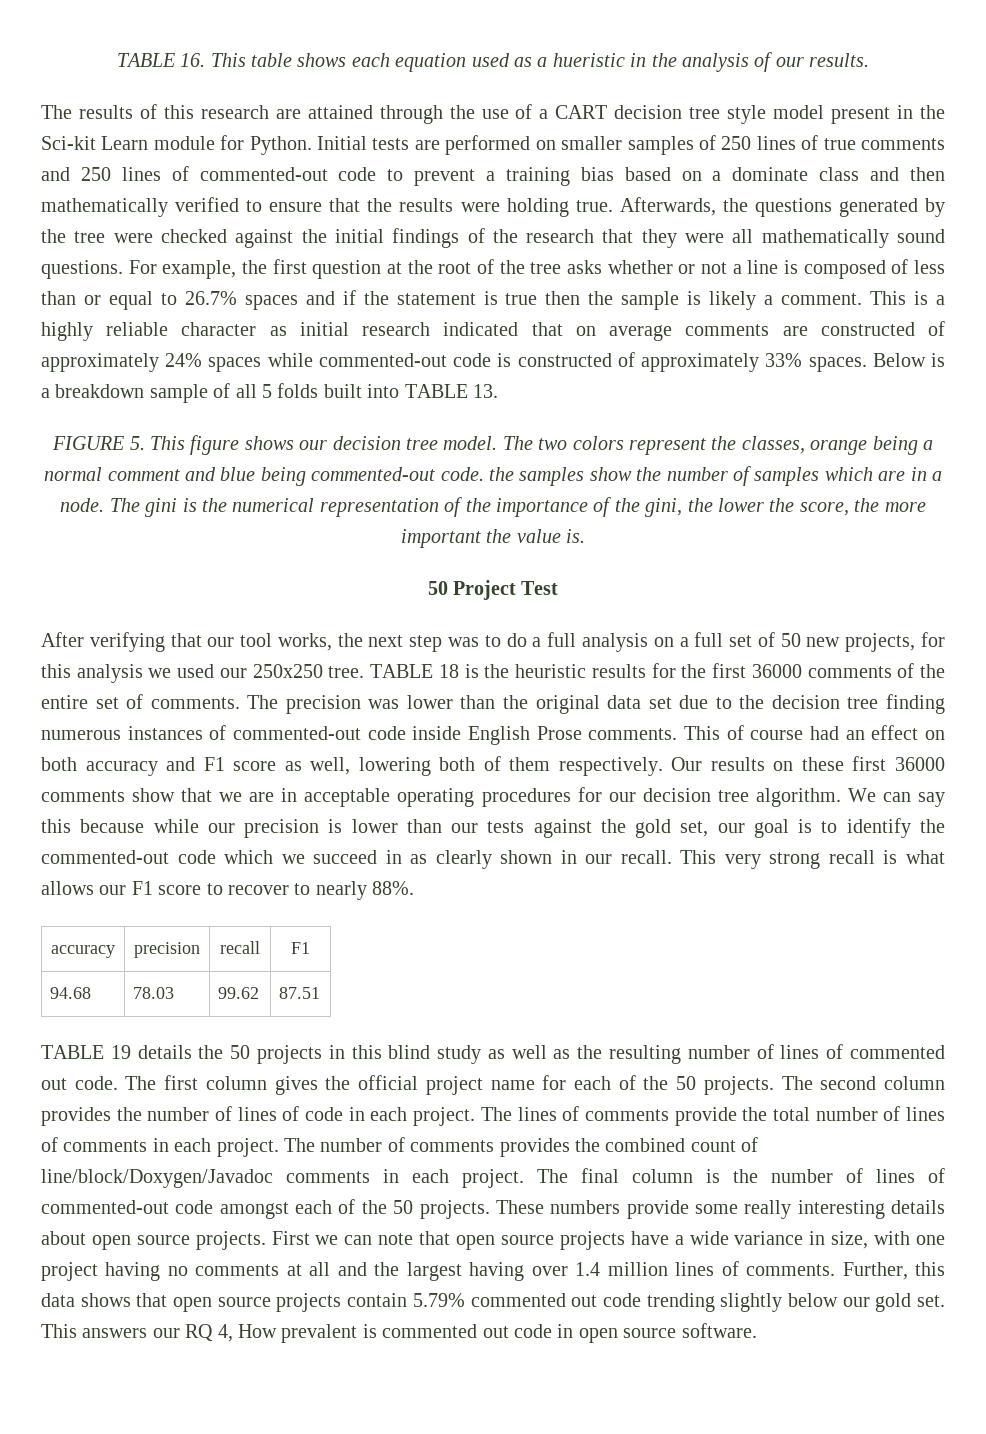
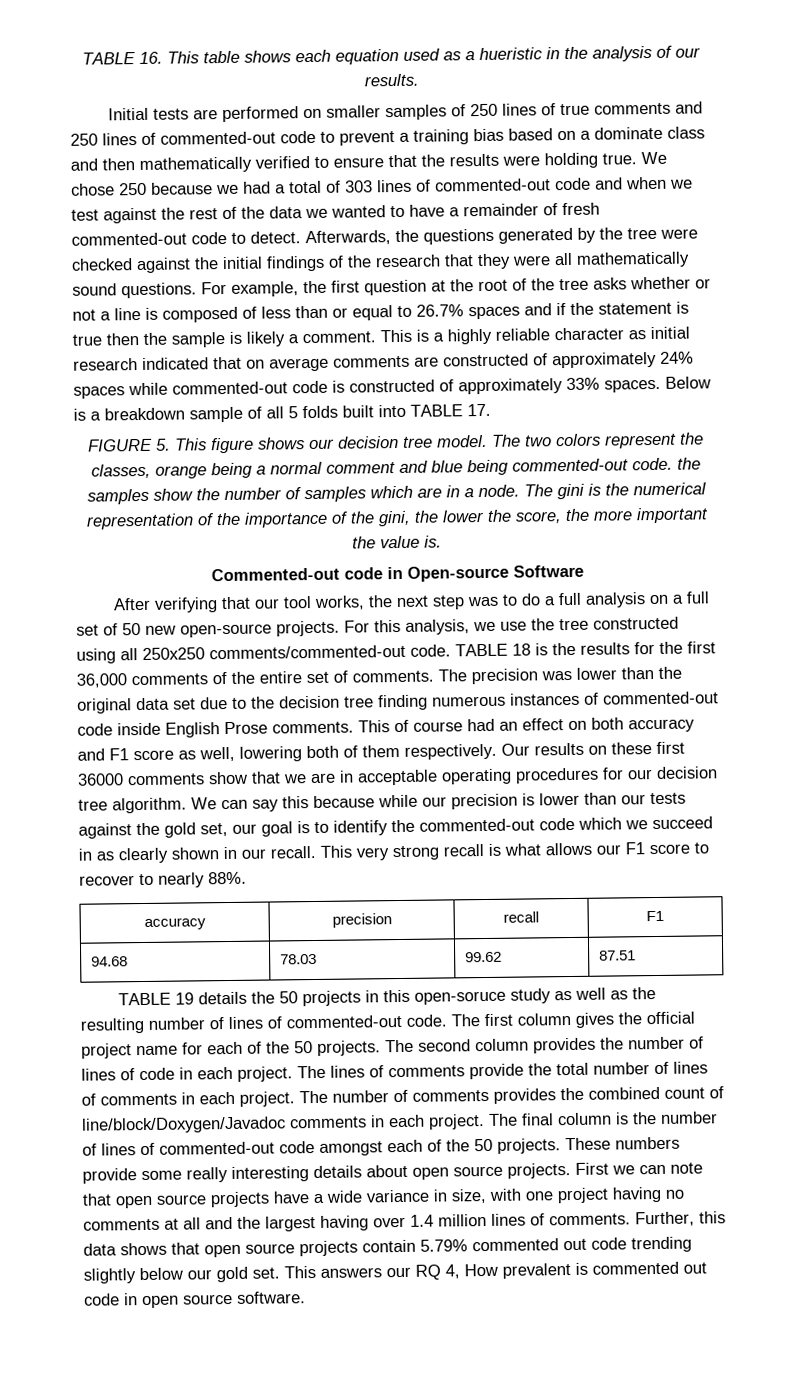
- The results of this research are attained through the use of a CART decision tree style model present in the Sci-kit Learn module for Python.
+ We chose 250 because we had a total of 303 lines of commented-out code and when we test against the rest of the data we wanted to have a remainder of fresh commented-out code to detect.
- Below is a breakdown sample of all 5 folds built into TABLE 13.
+ Below is a breakdown sample of all 5 folds built into TABLE 17.
- 50 Project Test
+ Commented-out code in Open-source Software
- After verifying that our tool works, the next step was to do a full analysis on a full set of 50 new projects, for this analysis we used our 250x250 tree.
+ After verifying that our tool works, the next step was to do a full analysis on a full set of 50 new open-source projects. For this analysis, we use the tree constructed using all 250x250 comments/commented-out code.
- TABLE 18 is the heuristic results for the first 36000 comments of the entire set of comments.
+ TABLE 18 is the results for the first 36,000 comments of the entire set of comments.
- TABLE 19 details the 50 projects in this blind study as well as the resulting number of lines of commented out code.
+ TABLE 19 details the 50 projects in this open-soruce study as well as the resulting number of lines of commented-out code.

